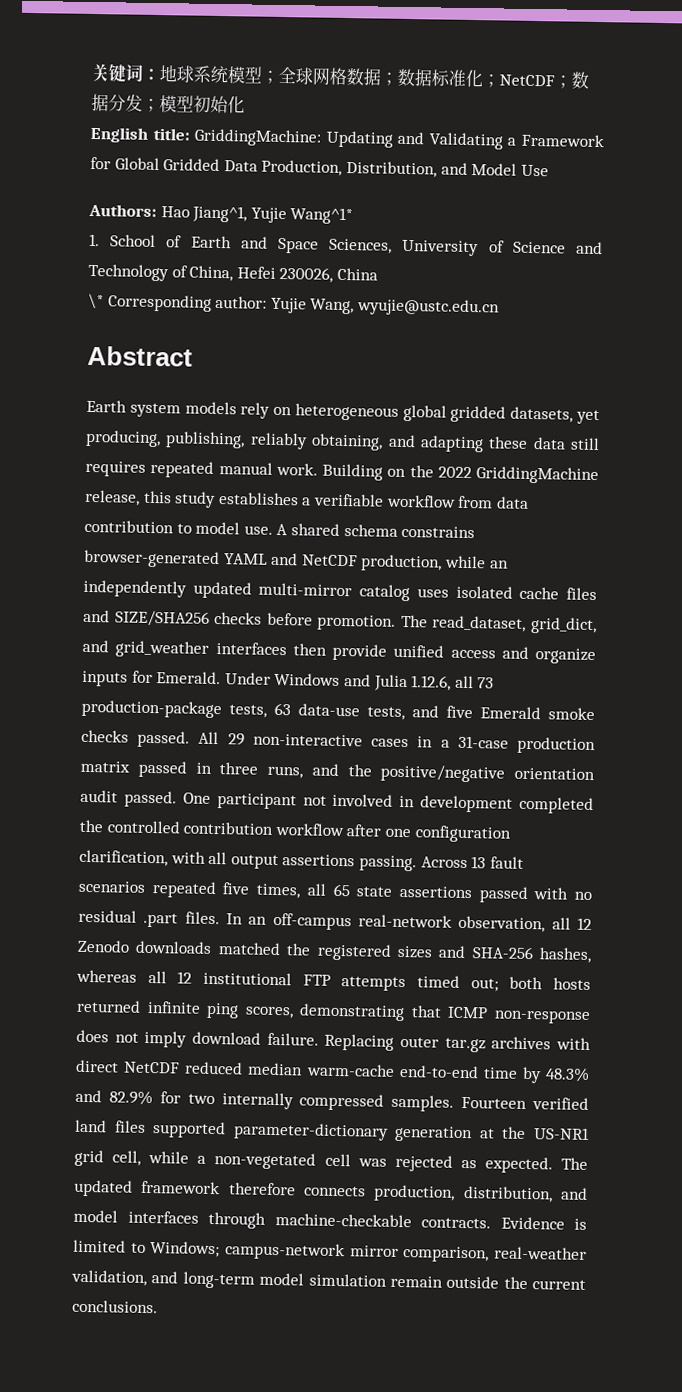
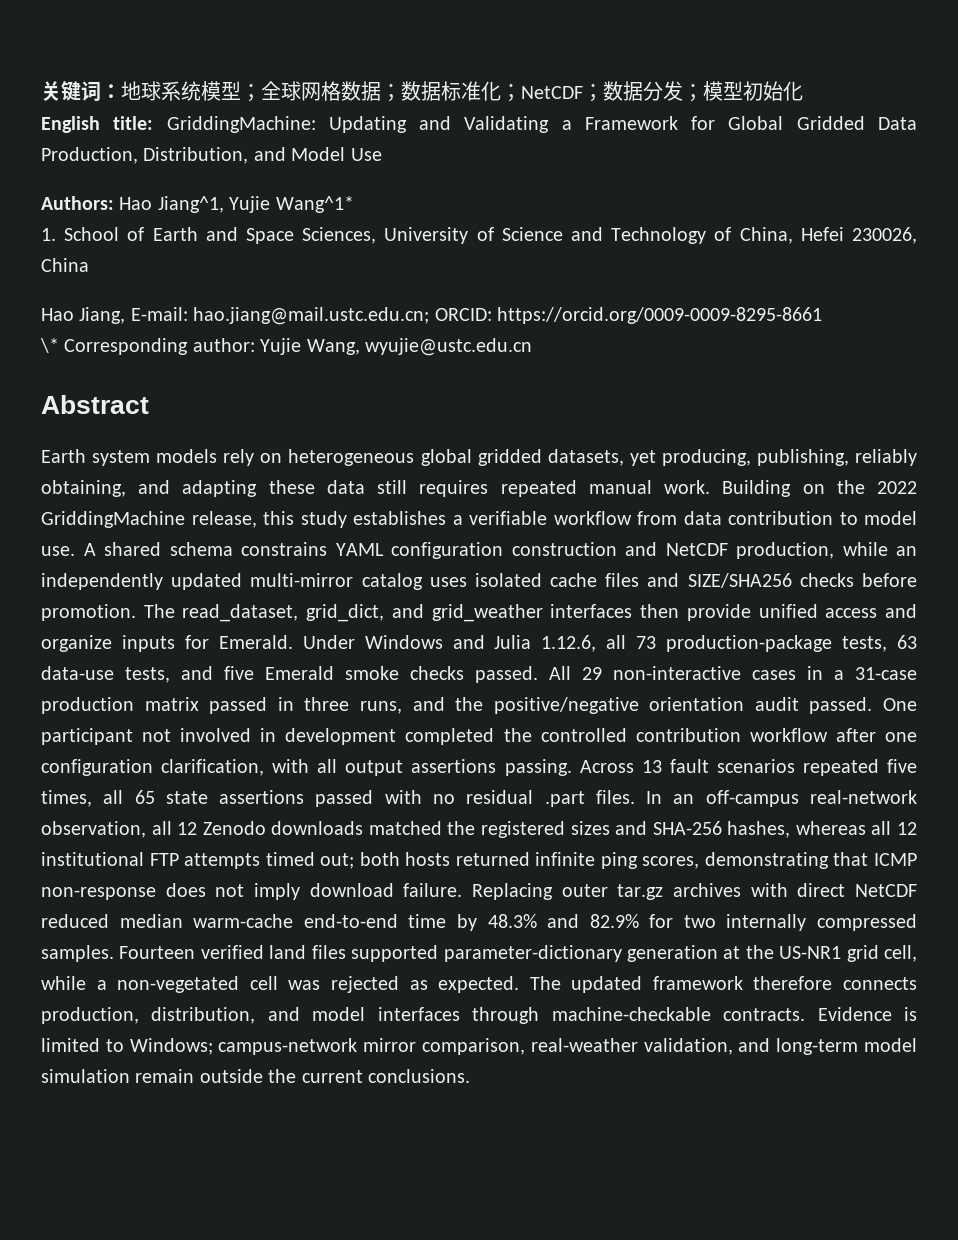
+ Hao Jiang, E-mail: hao.jiang@mail.ustc.edu.cn; ORCID: https://orcid.org/0009-0009-8295-8661
- A shared schema constrains browser-generated YAML and NetCDF production, while an independently updated multi-mirror catalog uses isolated cache files and SIZE/SHA256 checks before promotion.
+ A shared schema constrains YAML configuration construction and NetCDF production, while an independently updated multi-mirror catalog uses isolated cache files and SIZE/SHA256 checks before promotion.

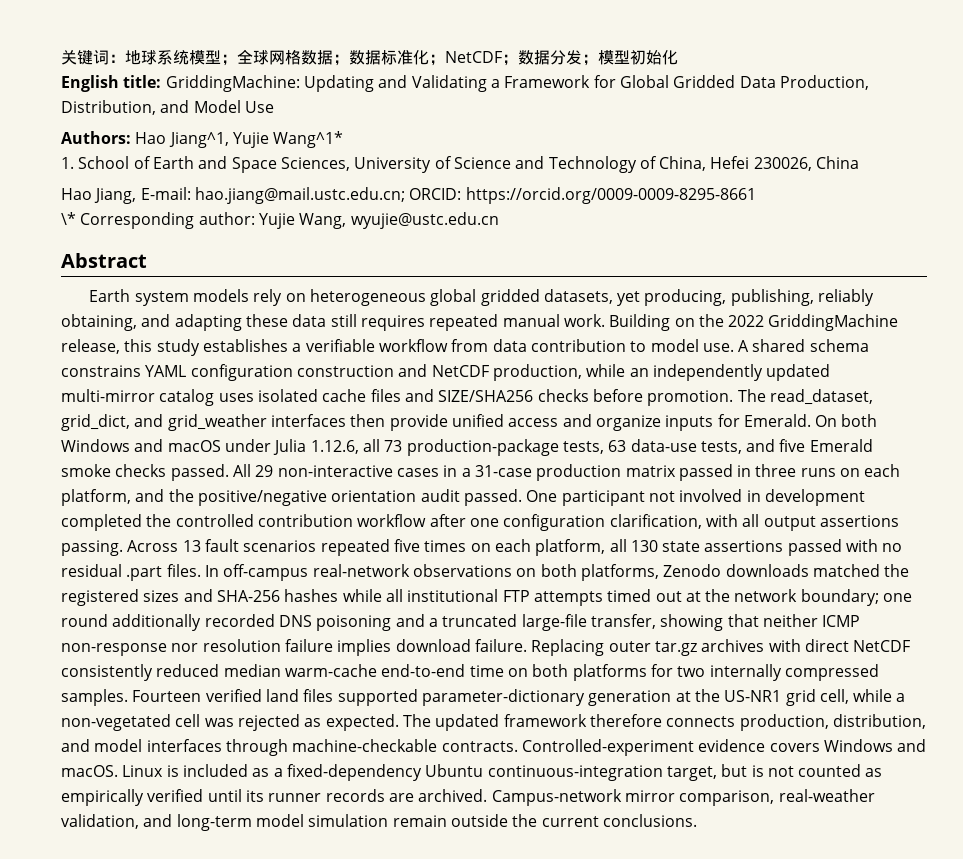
- Under Windows and Julia 1.12.6, all 73 production-package tests, 63 data-use tests, and five Emerald smoke checks passed.
+ On both Windows and macOS under Julia 1.12.6, all 73 production-package tests, 63 data-use tests, and five Emerald smoke checks passed.
- All 29 non-interactive cases in a 31-case production matrix passed in three runs, and the positive/negative orientation audit passed.
+ All 29 non-interactive cases in a 31-case production matrix passed in three runs on each platform, and the positive/negative orientation audit passed.
- Across 13 fault scenarios repeated five times, all 65 state assertions passed with no residual .part files.
+ Across 13 fault scenarios repeated five times on each platform, all 130 state assertions passed with no residual .part files.
- In an off-campus real-network observation, all 12 Zenodo downloads matched the registered sizes and SHA-256 hashes, whereas all 12 institutional FTP attempts timed out; both hosts returned infinite ping scores, demonstrating that ICMP non-response does not imply download failure.
+ In off-campus real-network observations on both platforms, Zenodo downloads matched the registered sizes and SHA-256 hashes while all institutional FTP attempts timed out at the network boundary; one round additionally recorded DNS poisoning and a truncated large-file transfer, showing that neither ICMP non-response nor resolution failure implies download failure.
- Replacing outer tar.gz archives with direct NetCDF reduced median warm-cache end-to-end time by 48.3% and 82.9% for two internally compressed samples.
+ Replacing outer tar.gz archives with direct NetCDF consistently reduced median warm-cache end-to-end time on both platforms for two internally compressed samples.
- Evidence is limited to Windows; campus-network mirror comparison, real-weather validation, and long-term model simulation remain outside the current conclusions.
+ Controlled-experiment evidence covers Windows and macOS. Linux is included as a fixed-dependency Ubuntu continuous-integration target, but is not counted as empirically verified until its runner records are archived. Campus-network mirror comparison, real-weather validation, and long-term model simulation remain outside the current conclusions.

